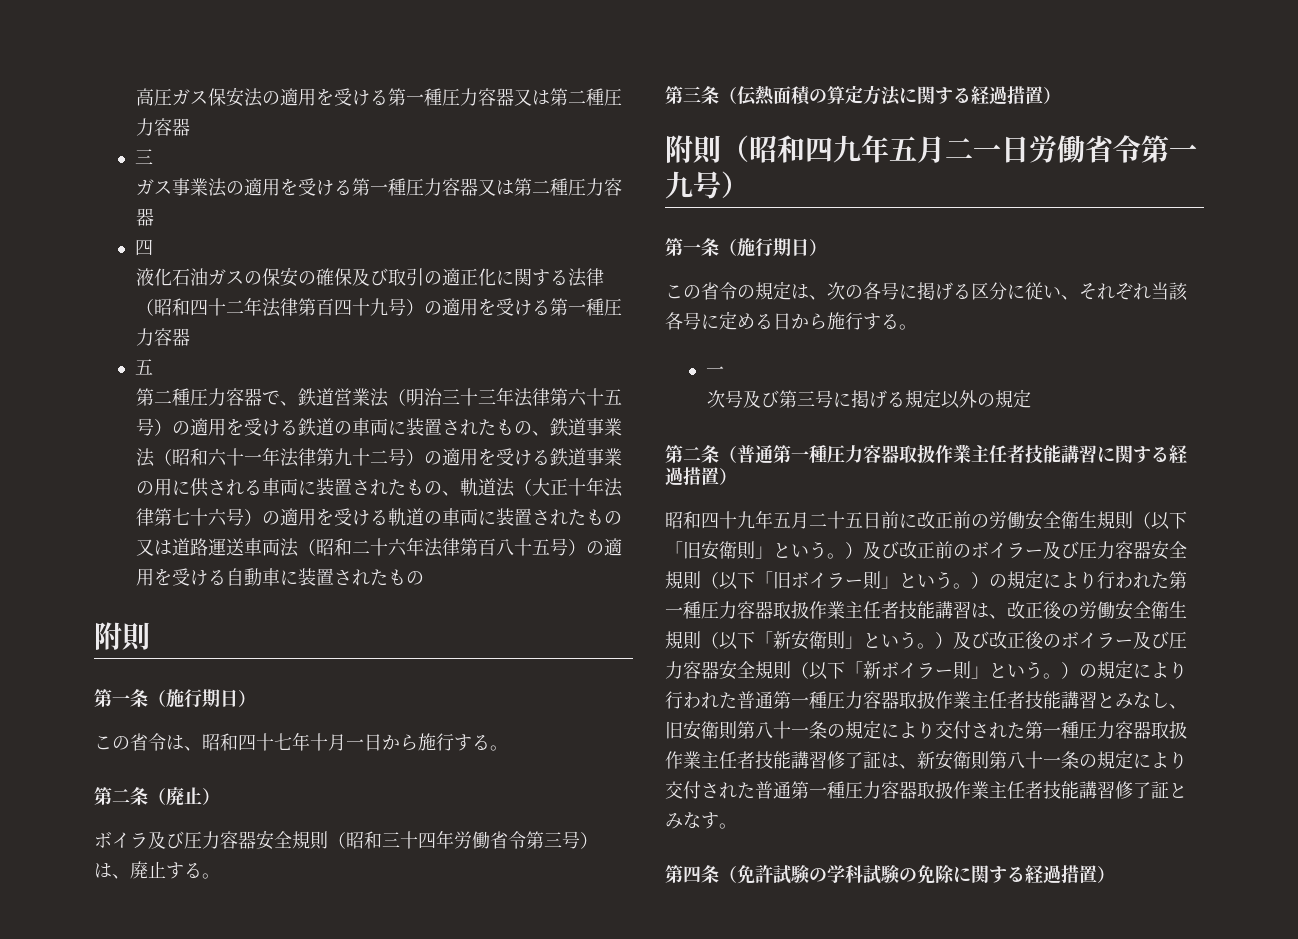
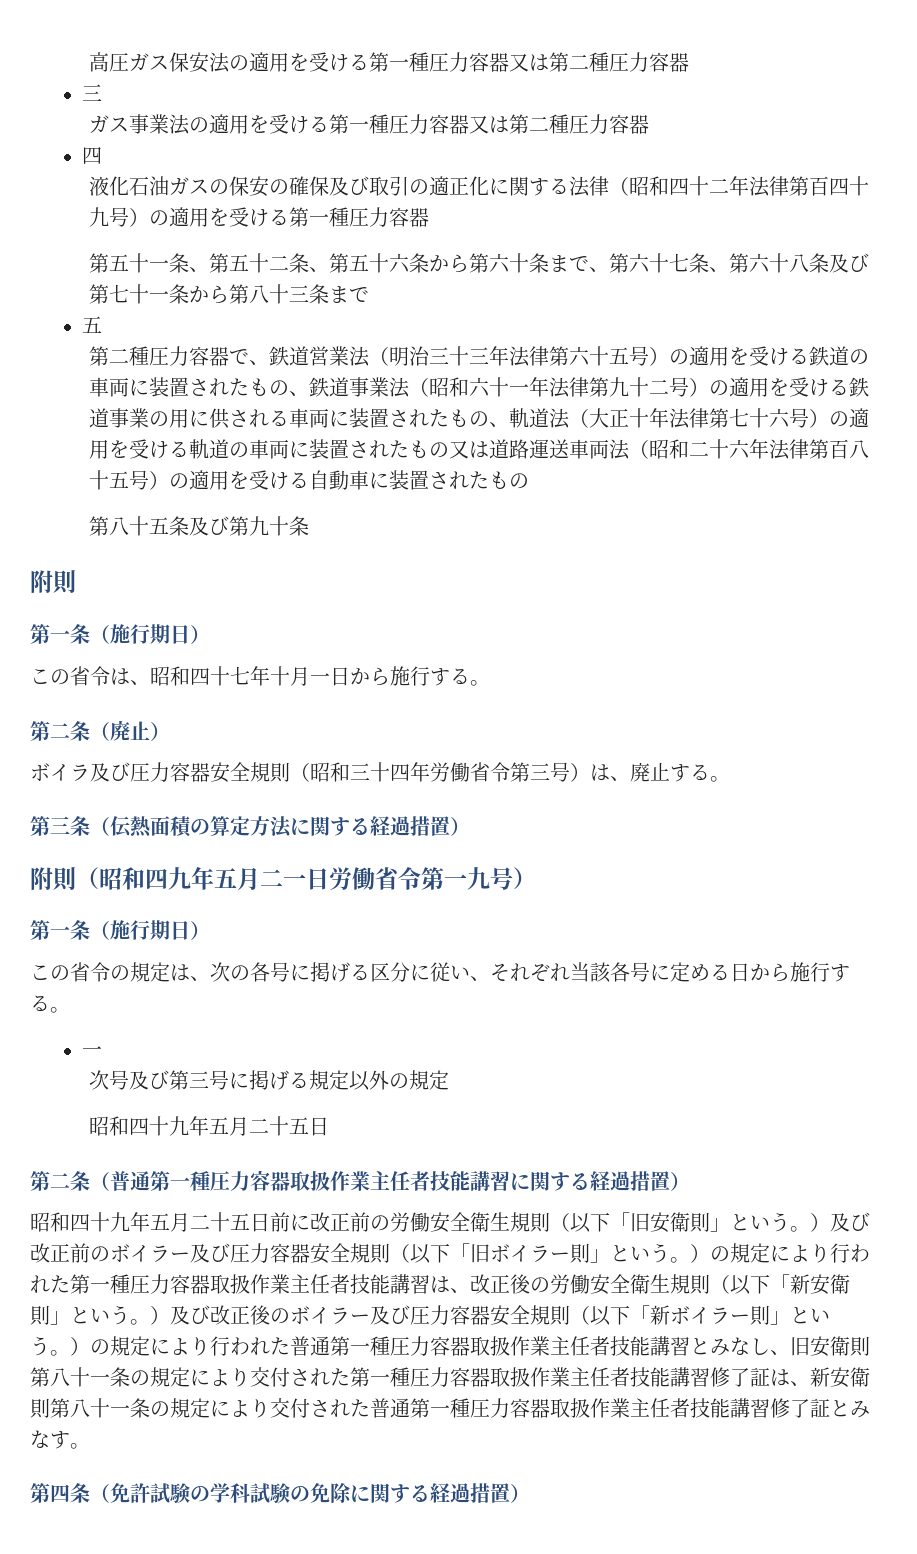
+ 第五十一条、第五十二条、第五十六条から第六十条まで、第六十七条、第六十八条及び第七十一条から第八十三条まで
+ 第八十五条及び第九十条
  次号及び第三号に掲げる規定以外の規定
+ 昭和四十九年五月二十五日

